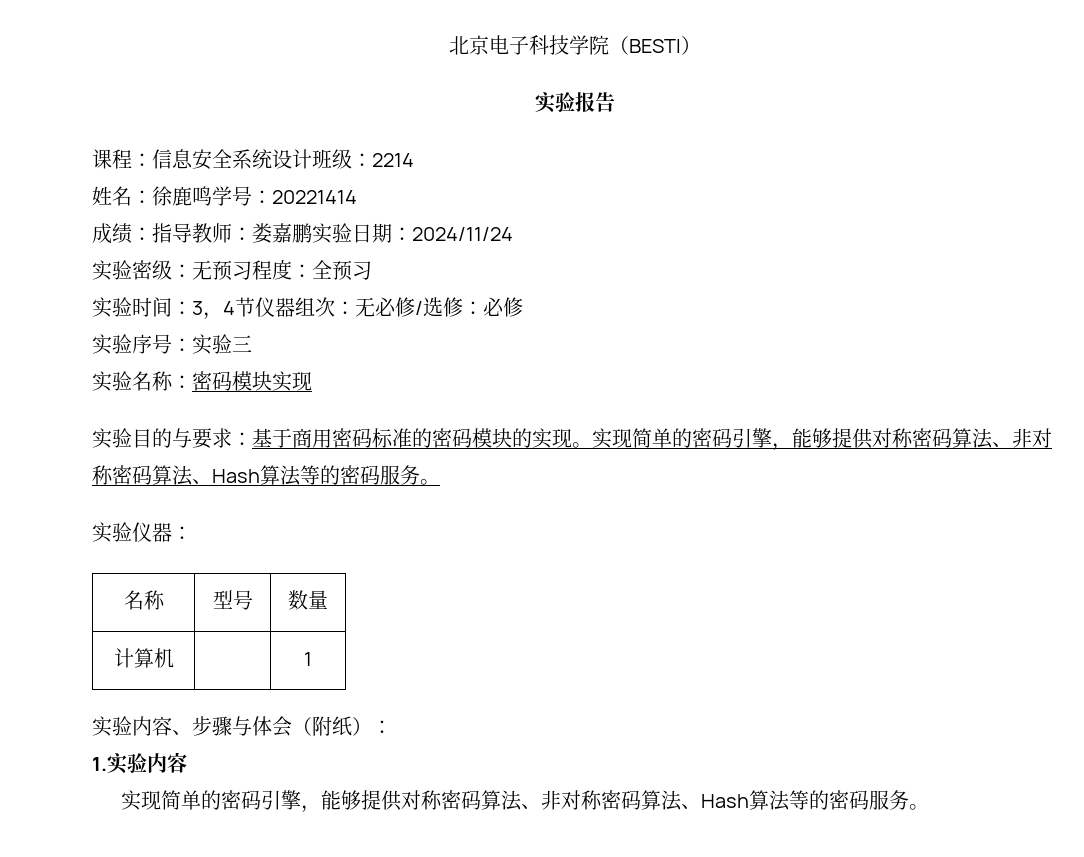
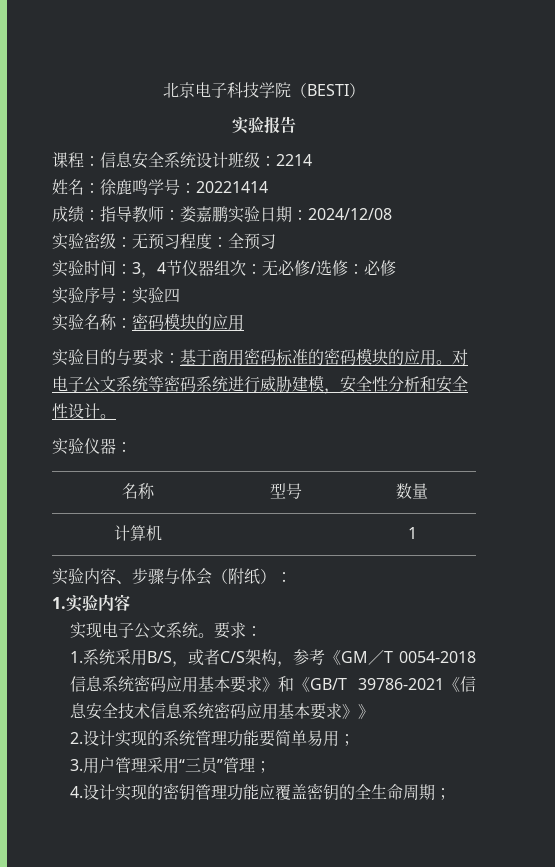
- 成绩：指导教师：娄嘉鹏实验日期：2024/11/24
+ 成绩：指导教师：娄嘉鹏实验日期：2024/12/08
- 实验序号：实验三
+ 实验序号：实验四
- 实验名称：密码模块实现
+ 实验名称：密码模块的应用
- 实验目的与要求：基于商用密码标准的密码模块的实现。实现简单的密码引擎，能够提供对称密码算法、非对称密码算法、Hash算法等的密码服务。
+ 实验目的与要求：基于商用密码标准的密码模块的应用。对电子公文系统等密码系统进行威胁建模，安全性分析和安全性设计。
  1.实验内容
- 实现简单的密码引擎，能够提供对称密码算法、非对称密码算法、Hash算法等的密码服务。
+ 实现电子公文系统。要求：
+ 1.系统采用B/S，或者C/S架构，参考《GM∕T 0054-2018信息系统密码应用基本要求》和《GB/T 39786-2021《信息安全技术信息系统密码应用基本要求》》
+ 2.设计实现的系统管理功能要简单易用；
+ 3.用户管理采用“三员”管理；
+ 4.设计实现的密钥管理功能应覆盖密钥的全生命周期；

